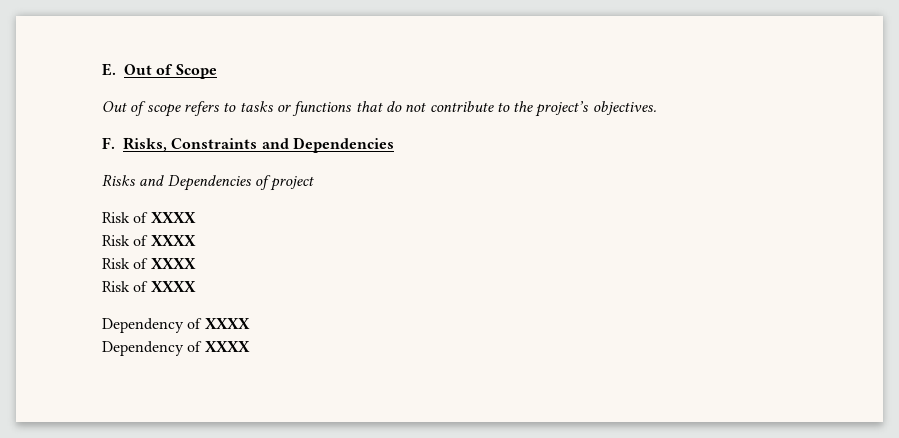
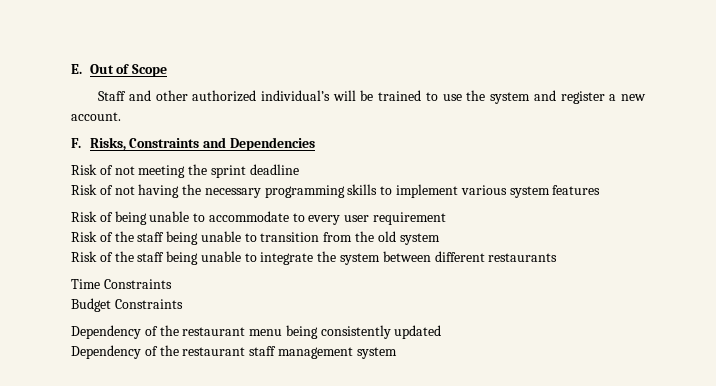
- Out of scope refers to tasks or functions that do not contribute to the project’s objectives.
+ Staff and other authorized individual’s will be trained to use the system and register a new account.
- Risks and Dependencies of project
- Risk of XXXX
- Risk of XXXX
- Risk of XXXX
- Risk of XXXX
- Dependency of XXXX
- Dependency of XXXX
+ Risk of not meeting the sprint deadline
+ Risk of not having the necessary programming skills to implement various system features
+ Risk of being unable to accommodate to every user requirement
+ Risk of the staff being unable to transition from the old system
+ Risk of the staff being unable to integrate the system between different restaurants
+ Time Constraints
+ Budget Constraints
+ Dependency of the restaurant menu being consistently updated
+ Dependency of the restaurant staff management system

